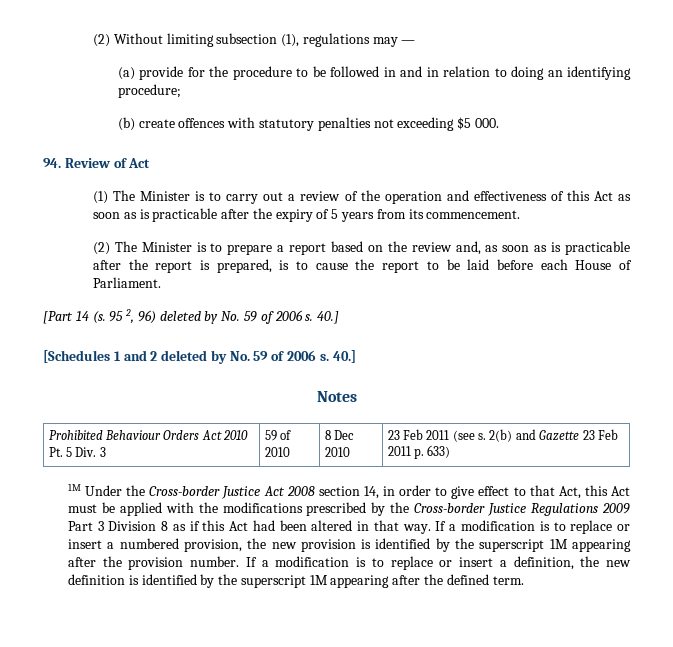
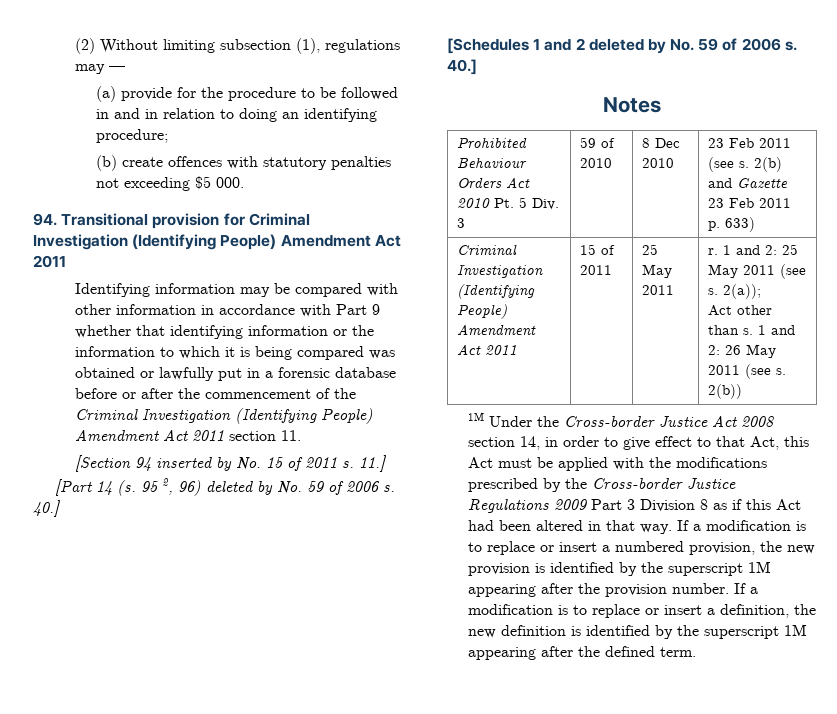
- 94. Review of Act
- (1) The Minister is to carry out a review of the operation and effectiveness of this Act as soon as is practicable after the expiry of 5 years from its commencement.
- (2) The Minister is to prepare a report based on the review and, as soon as is practicable after the report is prepared, is to cause the report to be laid before each House of Parliament.
+ 94. Transitional provision for Criminal Investigation (Identifying People) Amendment Act 2011
+ Identifying information may be compared with other information in accordance with Part 9 whether that identifying information or the information to which it is being compared was obtained or lawfully put in a forensic database before or after the commencement of the Criminal Investigation (Identifying People) Amendment Act 2011 section 11.
+ [Section 94 inserted by No. 15 of 2011 s. 11.]
+ Criminal Investigation (Identifying People) Amendment Act 2011 | 15 of 2011 | 25 May 2011 | r. 1 and 2: 25 May 2011 (see s. 2(a));
+ Act other than s. 1 and 2: 26 May 2011 (see s. 2(b))

